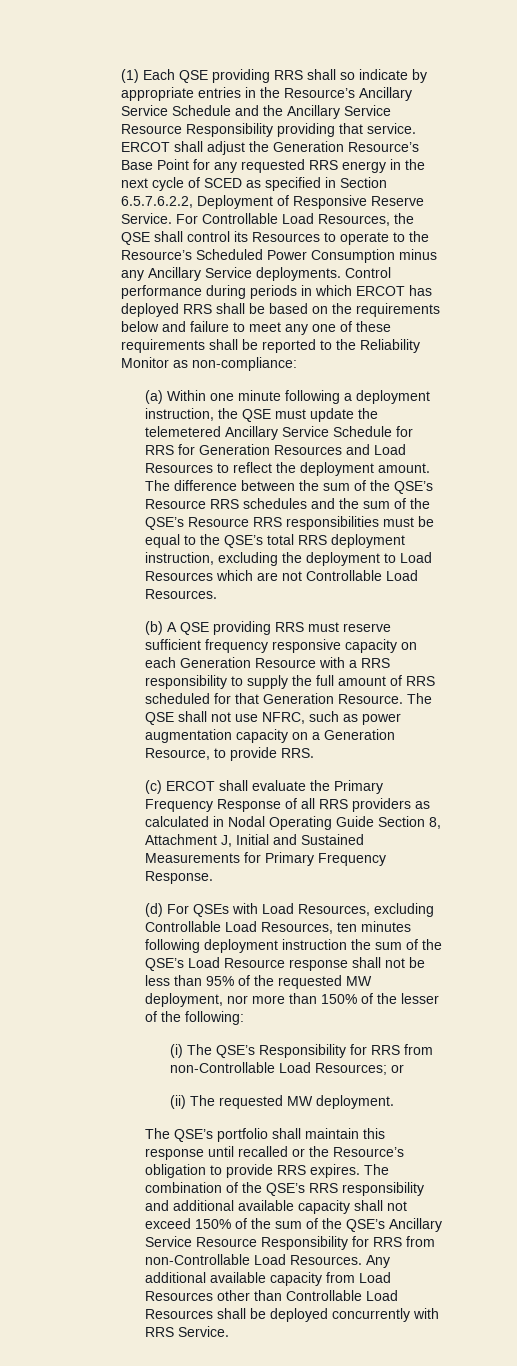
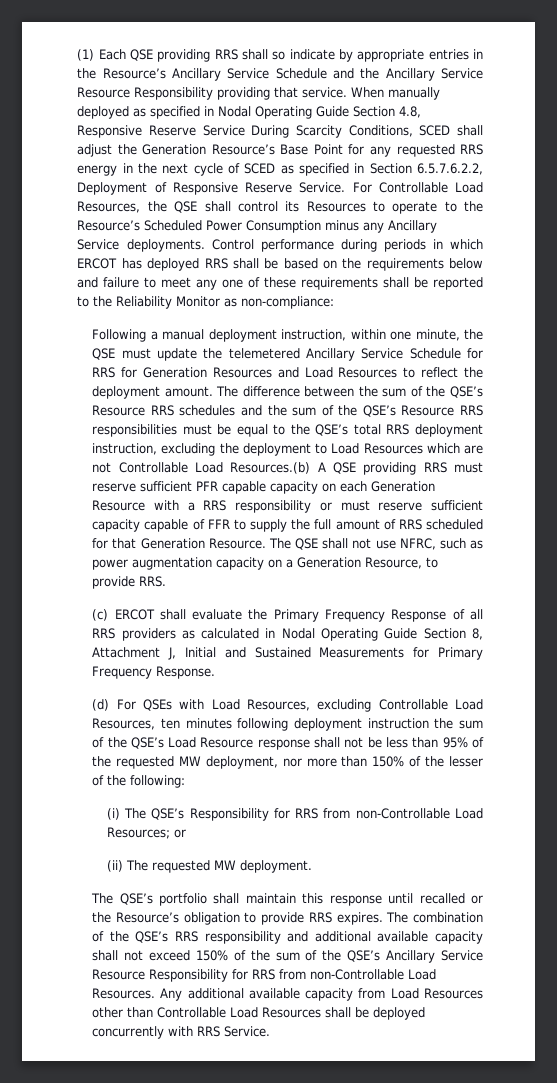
- ERCOT shall adjust the Generation Resource’s Base Point for any requested RRS energy in the next cycle of SCED as specified in Section 6.5.7.6.2.2, Deployment of Responsive Reserve Service.
+ When manually deployed as specified in Nodal Operating Guide Section 4.8, Responsive Reserve Service During Scarcity Conditions, SCED shall adjust the Generation Resource’s Base Point for any requested RRS energy in the next cycle of SCED as specified in Section 6.5.7.6.2.2, Deployment of Responsive Reserve Service.
- (a) Within one minute following a deployment instruction, the QSE must update the telemetered Ancillary Service Schedule for RRS for Generation Resources and Load Resources to reflect the deployment amount.
+ Following a manual deployment instruction, within one minute, the QSE must update the telemetered Ancillary Service Schedule for RRS for Generation Resources and Load Resources to reflect the deployment amount.
- The difference between the sum of the QSE’s Resource RRS schedules and the sum of the QSE’s Resource RRS responsibilities must be equal to the QSE’s total RRS deployment instruction, excluding the deployment to Load Resources which are not Controllable Load Resources.
- (b) A QSE providing RRS must reserve sufficient frequency responsive capacity on each Generation Resource with a RRS responsibility to supply the full amount of RRS scheduled for that Generation Resource.
+ The difference between the sum of the QSE’s Resource RRS schedules and the sum of the QSE’s Resource RRS responsibilities must be equal to the QSE’s total RRS deployment instruction, excluding the deployment to Load Resources which are not Controllable Load Resources.(b) A QSE providing RRS must reserve sufficient PFR capable capacity on each Generation Resource with a RRS responsibility or must reserve sufficient capacity capable of FFR to supply the full amount of RRS scheduled for that Generation Resource.

